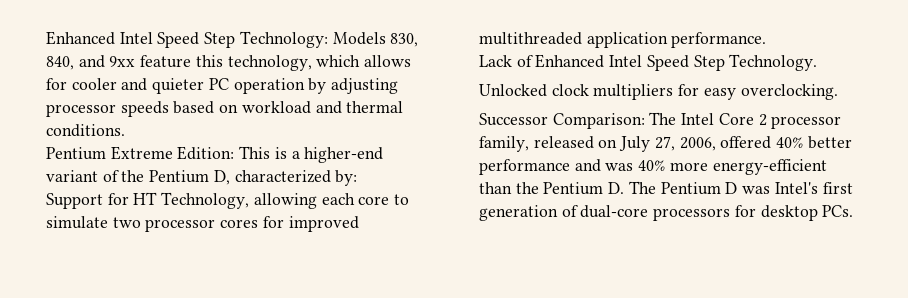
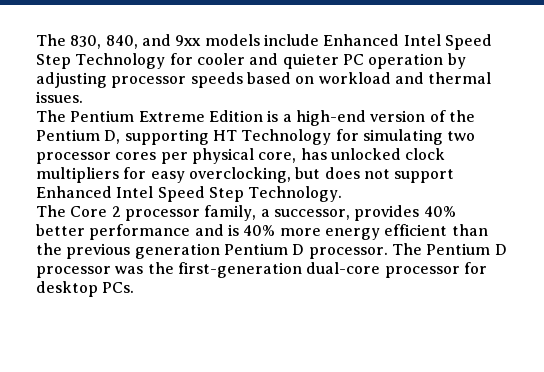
- Enhanced Intel Speed Step Technology: Models 830, 840, and 9xx feature this technology, which allows for cooler and quieter PC operation by adjusting processor speeds based on workload and thermal conditions.
- Pentium Extreme Edition: This is a higher-end variant of the Pentium D, characterized by:
- Support for HT Technology, allowing each core to simulate two processor cores for improved multithreaded application performance.
- Lack of Enhanced Intel Speed Step Technology.
+ The 830, 840, and 9xx models include Enhanced Intel Speed Step Technology for cooler and quieter PC operation by adjusting processor speeds based on workload and thermal issues.
+ The Pentium Extreme Edition is a high-end version of the Pentium D, supporting HT Technology for simulating two processor cores per physical core, has unlocked clock multipliers for easy overclocking, but does not support Enhanced Intel Speed Step Technology.
- Unlocked clock multipliers for easy overclocking.
- Successor Comparison: The Intel Core 2 processor family, released on July 27, 2006, offered 40% better performance and was 40% more energy-efficient than the Pentium D. The Pentium D was Intel's first generation of dual-core processors for desktop PCs.
+ The Core 2 processor family, a successor, provides 40% better performance and is 40% more energy efficient than the previous generation Pentium D processor. The Pentium D processor was the first-generation dual-core processor for desktop PCs.

